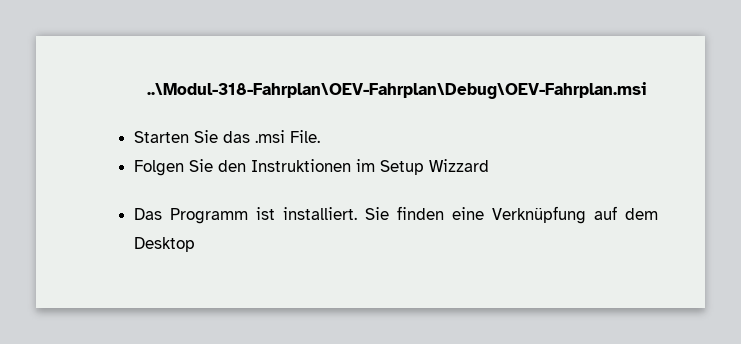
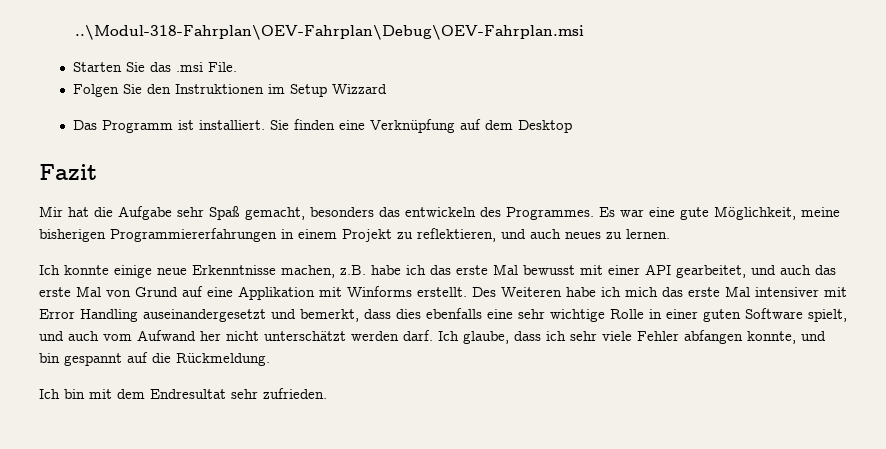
+ Fazit
+ Mir hat die Aufgabe sehr Spaß gemacht, besonders das entwickeln des Programmes. Es war eine gute Möglichkeit, meine bisherigen Programmiererfahrungen in einem Projekt zu reflektieren, und auch neues zu lernen.
+ Ich konnte einige neue Erkenntnisse machen, z.B. habe ich das erste Mal bewusst mit einer API gearbeitet, und auch das erste Mal von Grund auf eine Applikation mit Winforms erstellt. Des Weiteren habe ich mich das erste Mal intensiver mit Error Handling auseinandergesetzt und bemerkt, dass dies ebenfalls eine sehr wichtige Rolle in einer guten Software spielt, und auch vom Aufwand her nicht unterschätzt werden darf. Ich glaube, dass ich sehr viele Fehler abfangen konnte, und bin gespannt auf die Rückmeldung.
+ Ich bin mit dem Endresultat sehr zufrieden.

